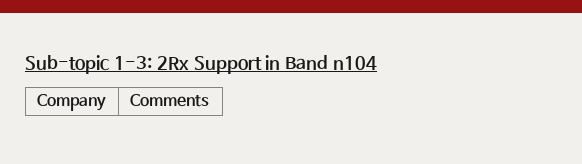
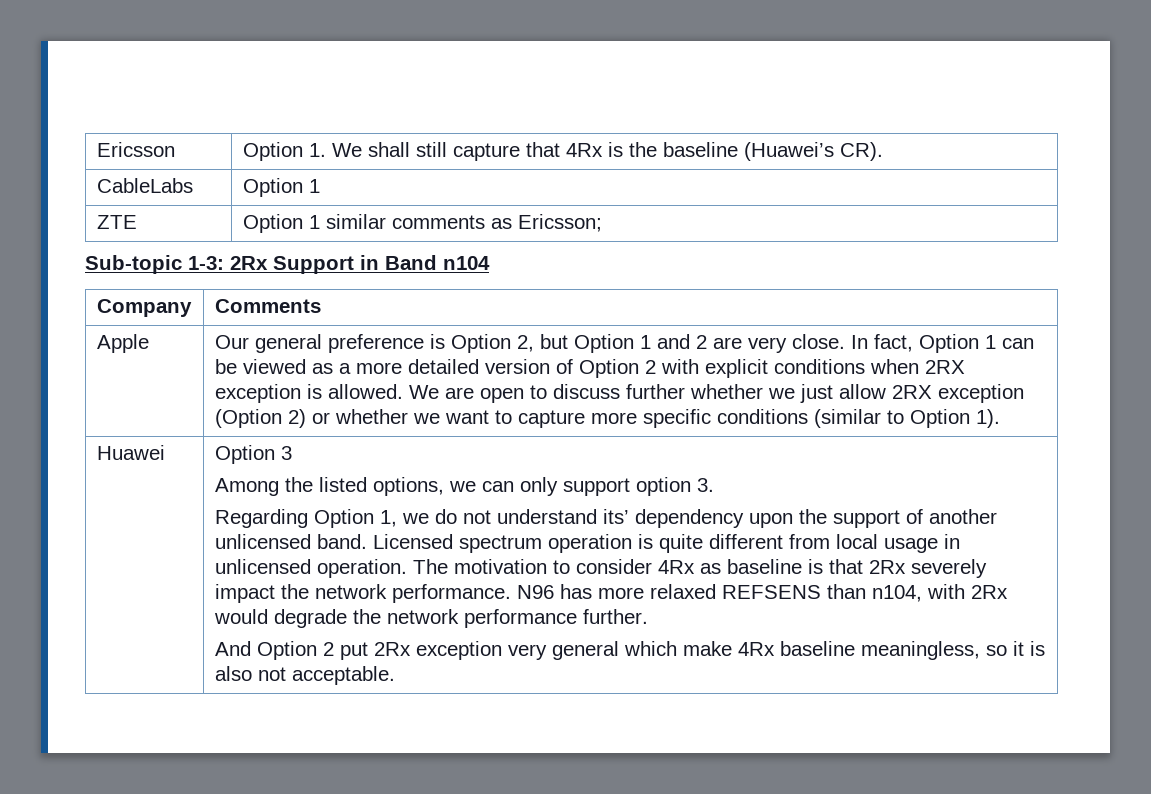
+ Ericsson | Option 1. We shall still capture that 4Rx is the baseline (Huawei’s CR).
+ CableLabs | Option 1
+ ZTE | Option 1 similar comments as Ericsson;
+ Apple | Our general preference is Option 2, but Option 1 and 2 are very close. In fact, Option 1 can be viewed as a more detailed version of Option 2 with explicit conditions when 2RX exception is allowed. We are open to discuss further whether we just allow 2RX exception (Option 2) or whether we want to capture more specific conditions (similar to Option 1).
+ Huawei | Option 3
+ Among the listed options, we can only support option 3.
+ Regarding Option 1, we do not understand its’ dependency upon the support of another unlicensed band. Licensed spectrum operation is quite different from local usage in unlicensed operation. The motivation to consider 4Rx as baseline is that 2Rx severely impact the network performance. N96 has more relaxed REFSENS than n104, with 2Rx would degrade the network performance further.
+ And Option 2 put 2Rx exception very general which make 4Rx baseline meaningless, so it is also not acceptable.

